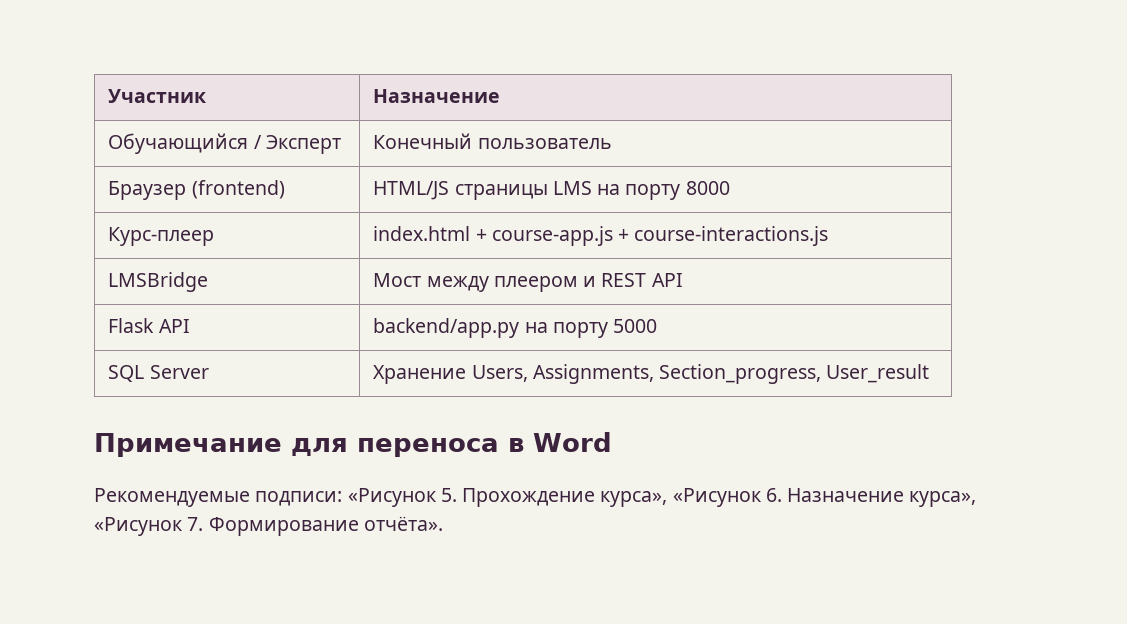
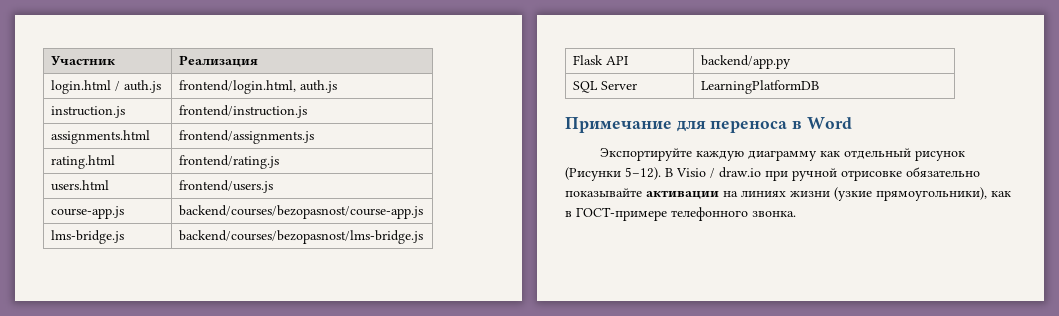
- Участник | Назначение
- Обучающийся / Эксперт | Конечный пользователь
- Браузер (frontend) | HTML/JS страницы LMS на порту 8000
- Курс-плеер | index.html + course-app.js + course-interactions.js
- LMSBridge | Мост между плеером и REST API
+ Участник | Реализация
+ login.html / auth.js | frontend/login.html, auth.js
+ instruction.js | frontend/instruction.js
+ assignments.html | frontend/assignments.js
+ rating.html | frontend/rating.js
+ users.html | frontend/users.js
+ course-app.js | backend/courses/bezopasnost/course-app.js
+ lms-bridge.js | backend/courses/bezopasnost/lms-bridge.js
- Flask API | backend/app.py на порту 5000
+ Flask API | backend/app.py
- SQL Server | Хранение Users, Assignments, Section_progress, User_result
+ SQL Server | LearningPlatformDB
- Рекомендуемые подписи: «Рисунок 5. Прохождение курса», «Рисунок 6. Назначение курса», «Рисунок 7. Формирование отчёта».
+ Экспортируйте каждую диаграмму как отдельный рисунок (Рисунки 5–12). В Visio / draw.io при ручной отрисовке обязательно показывайте активации на линиях жизни (узкие прямоугольники), как в ГОСТ-примере телефонного звонка.

